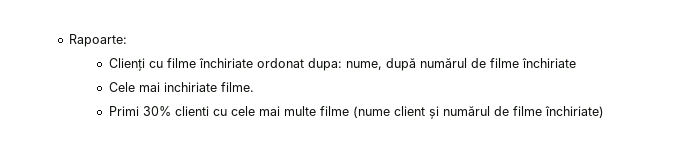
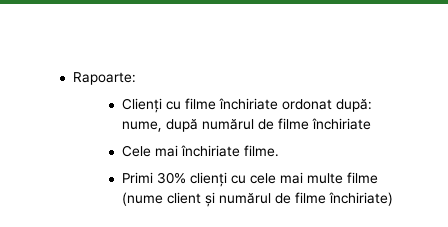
- Clienți cu filme închiriate ordonat dupa: nume, după numărul de filme închiriate
+ Clienți cu filme închiriate ordonat după: nume, după numărul de filme închiriate
- Cele mai inchiriate filme.
+ Cele mai închiriate filme.
- Primi 30% clienti cu cele mai multe filme (nume client și numărul de filme închiriate)
+ Primi 30% clienți cu cele mai multe filme (nume client și numărul de filme închiriate)

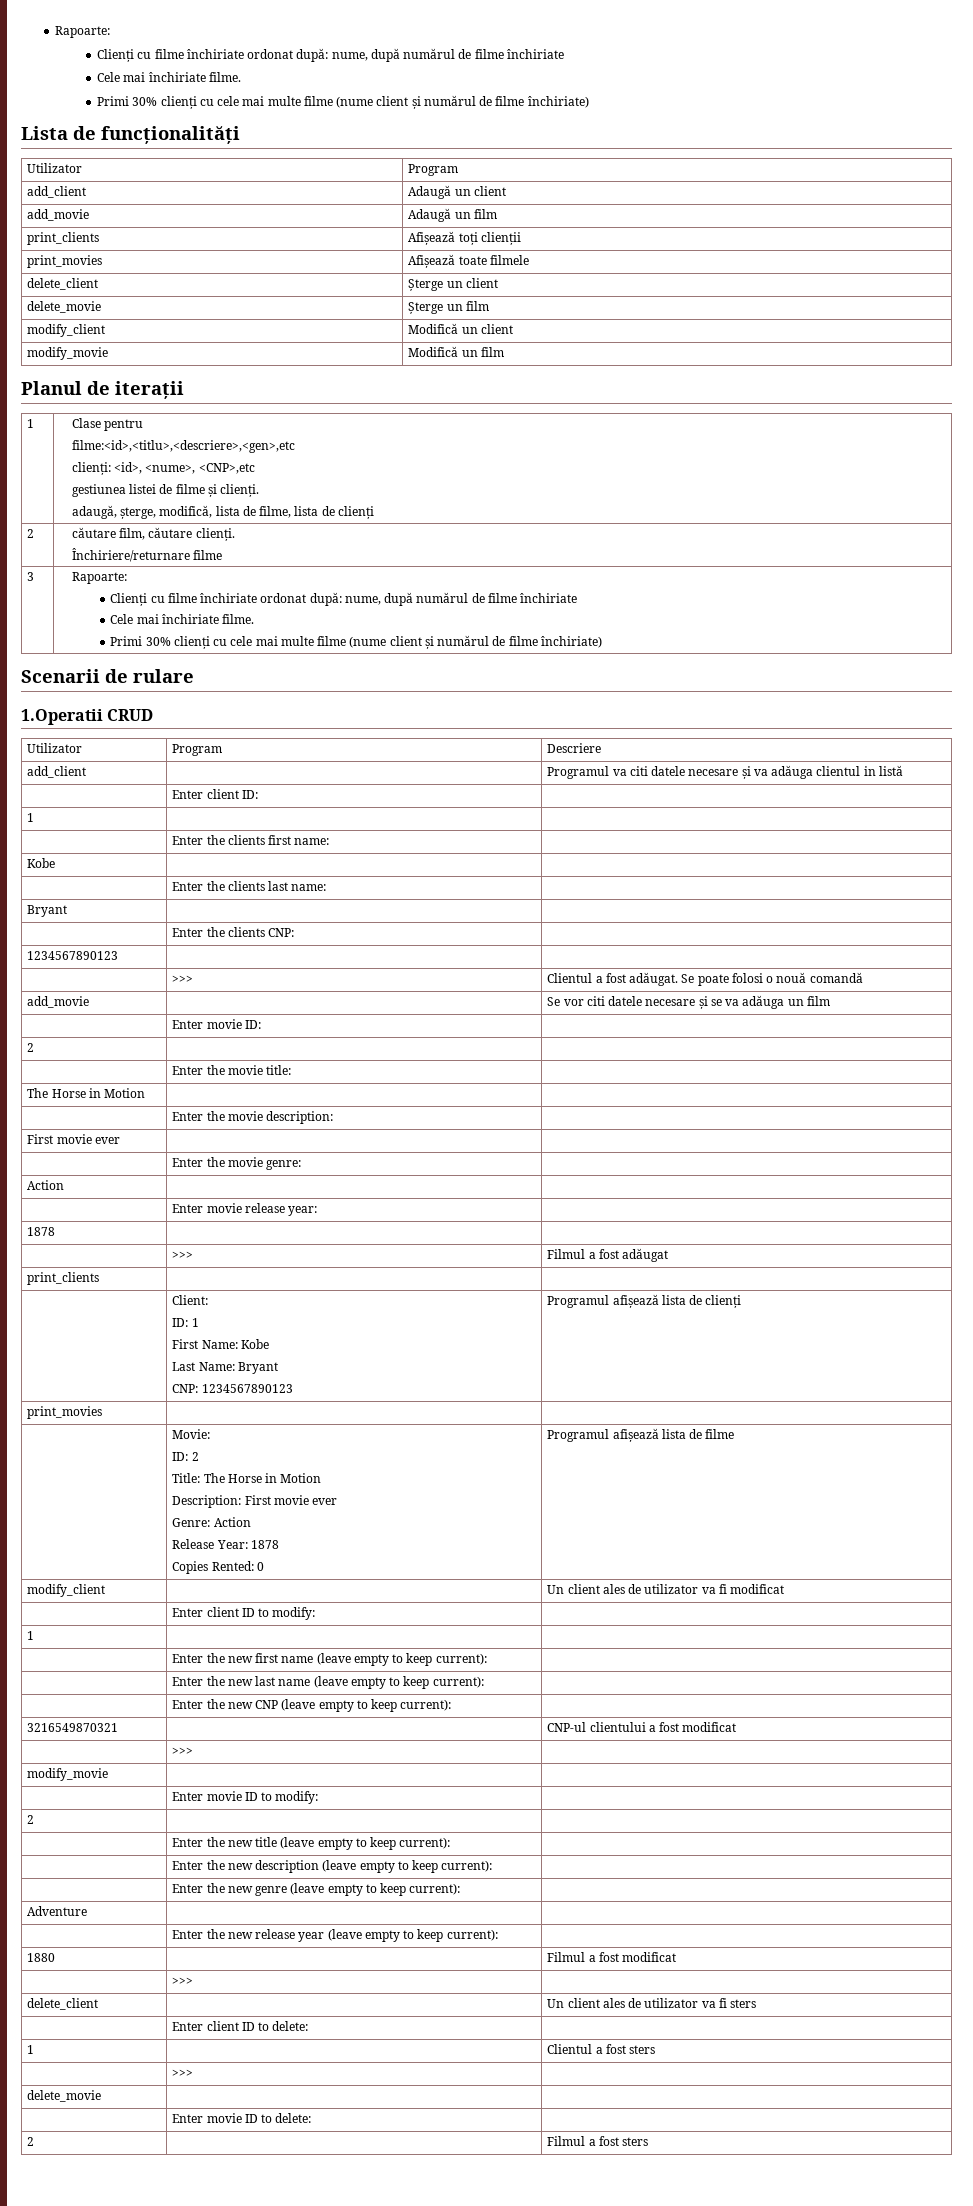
+ Lista de funcționalități
+ Utilizator | Program
+ add_client | Adaugă un client
+ add_movie | Adaugă un film
+ print_clients | Afișează toți clienții
+ print_movies | Afișează toate filmele
+ delete_client | Șterge un client
+ delete_movie | Șterge un film
+ modify_client | Modifică un client
+ modify_movie | Modifică un film
+ Planul de iterații
+ 1 | Clase pentru
+ filme:<id>,<titlu>,<descriere>,<gen>,etc
+ clienți: <id>, <nume>, <CNP>,etc
+ gestiunea listei de filme și clienți.
+ adaugă, șterge, modifică, lista de filme, lista de clienți
+ 2 | căutare film, căutare clienți.
+ Închiriere/returnare filme
+ 3 | Rapoarte:
+ Clienți cu filme închiriate ordonat după: nume, după numărul de filme închiriate
+ Cele mai închiriate filme.
+ Primi 30% clienți cu cele mai multe filme (nume client și numărul de filme închiriate)
+ Scenarii de rulare
+ 1.Operatii CRUD
+ Utilizator | Program | Descriere
+ add_client | | Programul va citi datele necesare și va adăuga clientul in listă
+ | Enter client ID: |
+ 1 | |
+ | Enter the clients first name: |
+ Kobe | |
+ | Enter the clients last name: |
+ Bryant | |
+ | Enter the clients CNP: |
+ 1234567890123 | |
+ | >>> | Clientul a fost adăugat. Se poate folosi o nouă comandă
+ add_movie | | Se vor citi datele necesare și se va adăuga un film
+ | Enter movie ID: |
+ 2 | |
+ | Enter the movie title: |
+ The Horse in Motion | |
+ | Enter the movie description: |
+ First movie ever | |
+ | Enter the movie genre: |
+ Action | |
+ | Enter movie release year: |
+ 1878 | |
+ | >>> | Filmul a fost adăugat
+ print_clients | |
+ | Client:
+ ID: 1
+ First Name: Kobe
+ Last Name: Bryant
+ CNP: 1234567890123 | Programul afișează lista de clienți
+ print_movies | |
+ | Movie:
+ ID: 2
+ Title: The Horse in Motion
+ Description: First movie ever
+ Genre: Action
+ Release Year: 1878
+ Copies Rented: 0 | Programul afișează lista de filme
+ modify_client | | Un client ales de utilizator va fi modificat
+ | Enter client ID to modify: |
+ 1 | |
+ | Enter the new first name (leave empty to keep current): |
+ | Enter the new last name (leave empty to keep current): |
+ | Enter the new CNP (leave empty to keep current): |
+ 3216549870321 | | CNP-ul clientului a fost modificat
+ | >>> |
+ modify_movie | |
+ | Enter movie ID to modify: |
+ 2 | |
+ | Enter the new title (leave empty to keep current): |
+ | Enter the new description (leave empty to keep current): |
+ | Enter the new genre (leave empty to keep current): |
+ Adventure | |
+ | Enter the new release year (leave empty to keep current): |
+ 1880 | | Filmul a fost modificat
+ | >>> |
+ delete_client | | Un client ales de utilizator va fi sters
+ | Enter client ID to delete: |
+ 1 | | Clientul a fost sters
+ | >>> |
+ delete_movie | |
+ | Enter movie ID to delete: |
+ 2 | | Filmul a fost sters

